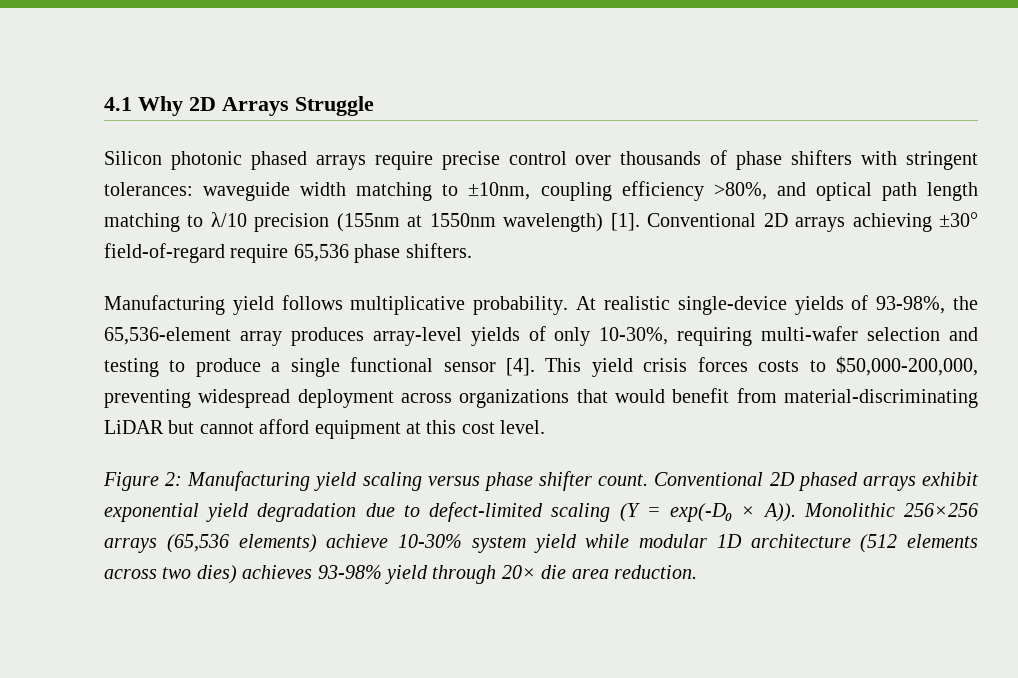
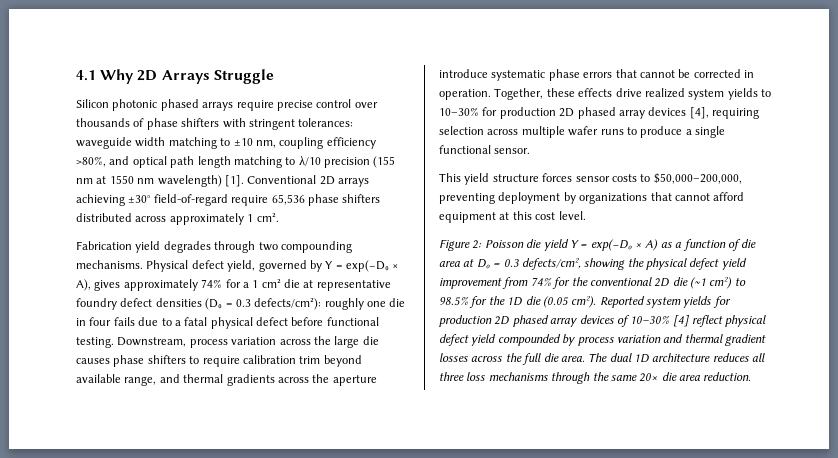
- Silicon photonic phased arrays require precise control over thousands of phase shifters with stringent tolerances: waveguide width matching to ±10nm, coupling efficiency >80%, and optical path length matching to λ/10 precision (155nm at 1550nm wavelength) [1].
+ Silicon photonic phased arrays require precise control over thousands of phase shifters with stringent tolerances: waveguide width matching to ±10 nm, coupling efficiency >80%, and optical path length matching to λ/10 precision (155 nm at 1550 nm wavelength) [1].
- Conventional 2D arrays achieving ±30° field-of-regard require 65,536 phase shifters.
- Manufacturing yield follows multiplicative probability. At realistic single-device yields of 93-98%, the 65,536-element array produces array-level yields of only 10-30%, requiring multi-wafer selection and testing to produce a single functional sensor [4]. This yield crisis forces costs to $50,000-200,000, preventing widespread deployment across organizations that would benefit from material-discriminating LiDAR but cannot afford equipment at this cost level.
+ Conventional 2D arrays achieving ±30° field-of-regard require 65,536 phase shifters distributed across approximately 1 cm².
+ Fabrication yield degrades through two compounding mechanisms. Physical defect yield, governed by Y = exp(−D₀ × A), gives approximately 74% for a 1 cm² die at representative foundry defect densities (D₀ = 0.3 defects/cm²): roughly one die in four fails due to a fatal physical defect before functional testing. Downstream, process variation across the large die causes phase shifters to require calibration trim beyond available range, and thermal gradients across the aperture introduce systematic phase errors that cannot be corrected in operation. Together, these effects drive realized system yields to 10–30% for production 2D phased array devices [4], requiring selection across multiple wafer runs to produce a single functional sensor.
+ This yield structure forces sensor costs to $50,000–200,000, preventing deployment by organizations that cannot afford equipment at this cost level.
- Figure 2: Manufacturing yield scaling versus phase shifter count. Conventional 2D phased arrays exhibit exponential yield degradation due to defect-limited scaling (Y = exp(-D₀ × A)). Monolithic 256×256 arrays (65,536 elements) achieve 10-30% system yield while modular 1D architecture (512 elements across two dies) achieves 93-98% yield through 20× die area reduction.
+ Figure 2: Poisson die yield Y = exp(−D₀ × A) as a function of die area at D₀ = 0.3 defects/cm², showing the physical defect yield improvement from 74% for the conventional 2D die (~1 cm²) to 98.5% for the 1D die (0.05 cm²). Reported system yields for production 2D phased array devices of 10–30% [4] reflect physical defect yield compounded by process variation and thermal gradient losses across the full die area. The dual 1D architecture reduces all three loss mechanisms through the same 20× die area reduction.

